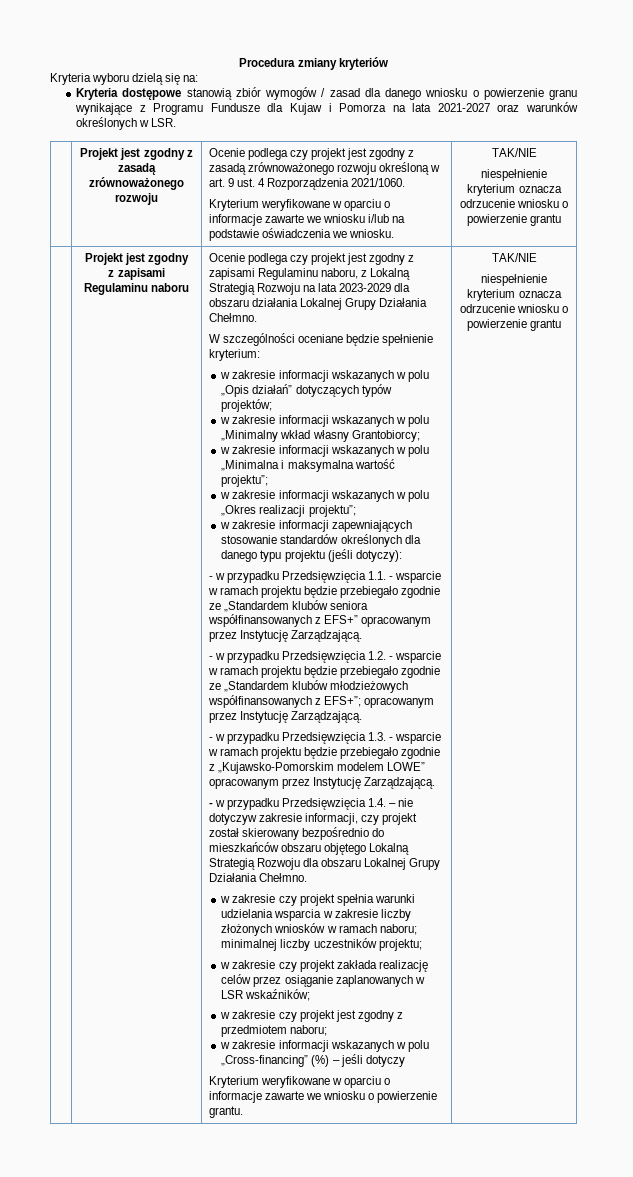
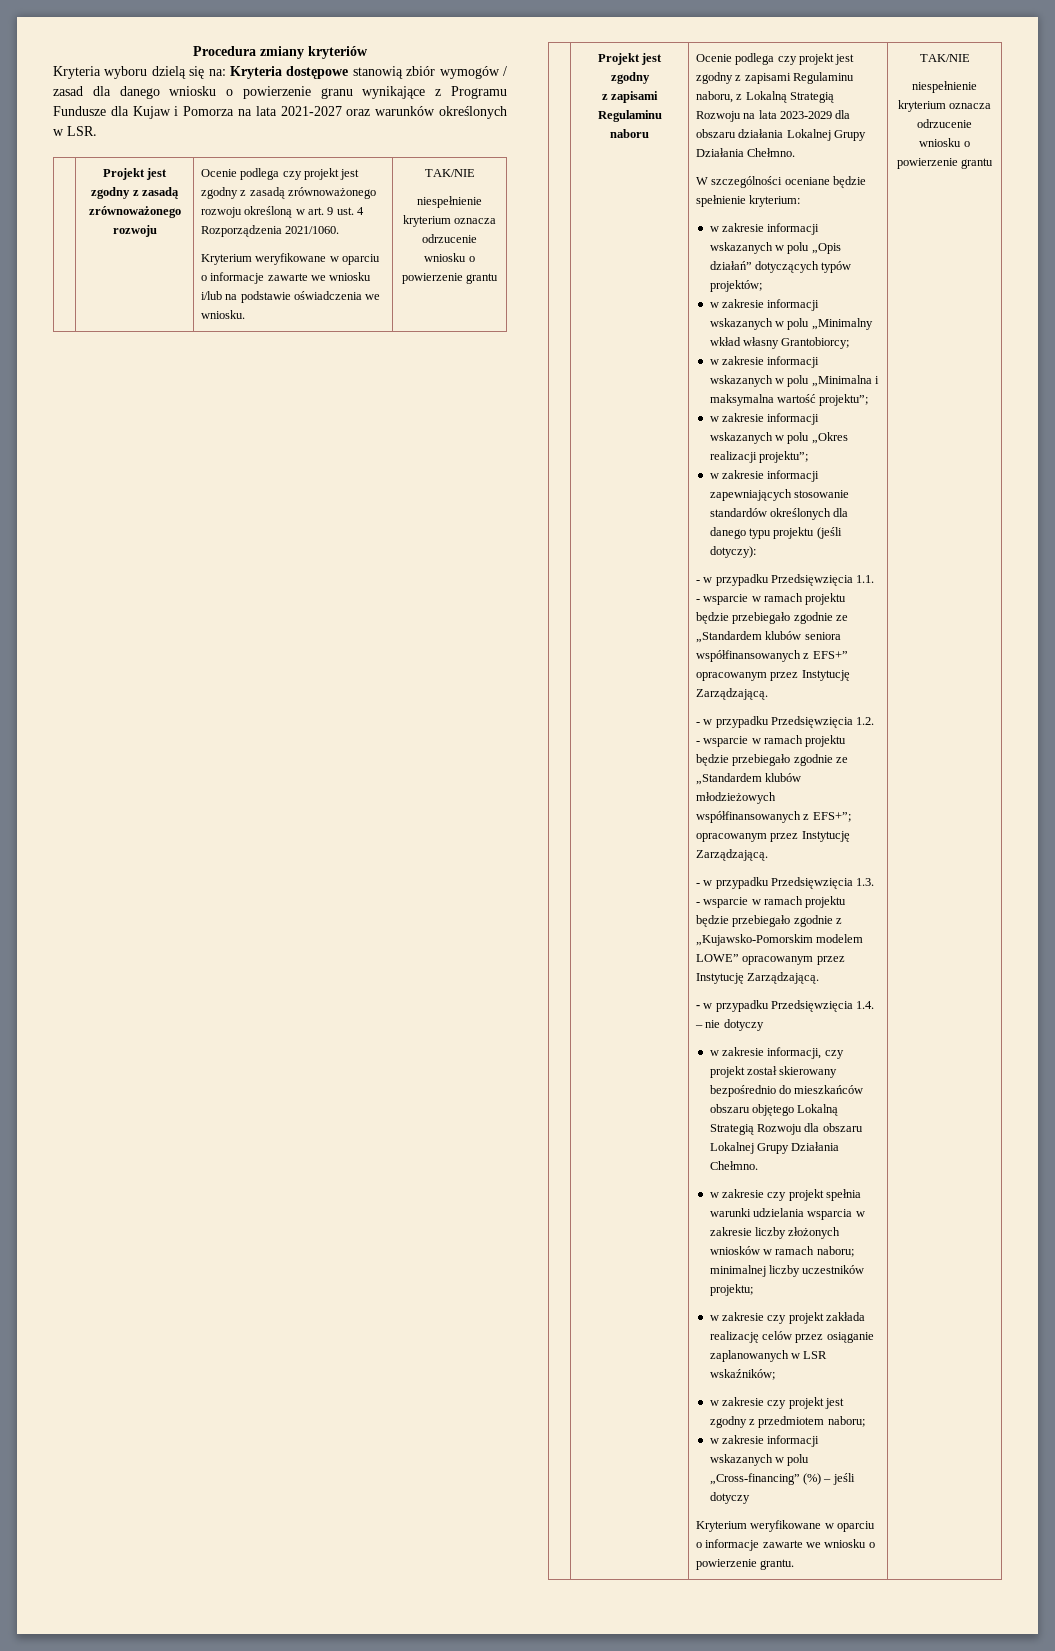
- Kryteria wyboru dzielą się na:
- Kryteria dostępowe stanowią zbiór wymogów / zasad dla danego wniosku o powierzenie granu wynikające z Programu Fundusze dla Kujaw i Pomorza na lata 2021-2027 oraz warunków określonych w LSR.
+ Kryteria wyboru dzielą się na: Kryteria dostępowe stanowią zbiór wymogów / zasad dla danego wniosku o powierzenie granu wynikające z Programu Fundusze dla Kujaw i Pomorza na lata 2021-2027 oraz warunków określonych w LSR.
- - w przypadku Przedsięwzięcia 1.4. – nie dotyczyw zakresie informacji, czy projekt został skierowany bezpośrednio do mieszkańców obszaru objętego Lokalną Strategią Rozwoju dla obszaru Lokalnej Grupy Działania Chełmno.
+ - w przypadku Przedsięwzięcia 1.4. – nie dotyczy
+ w zakresie informacji, czy projekt został skierowany bezpośrednio do mieszkańców obszaru objętego Lokalną Strategią Rozwoju dla obszaru Lokalnej Grupy Działania Chełmno.

